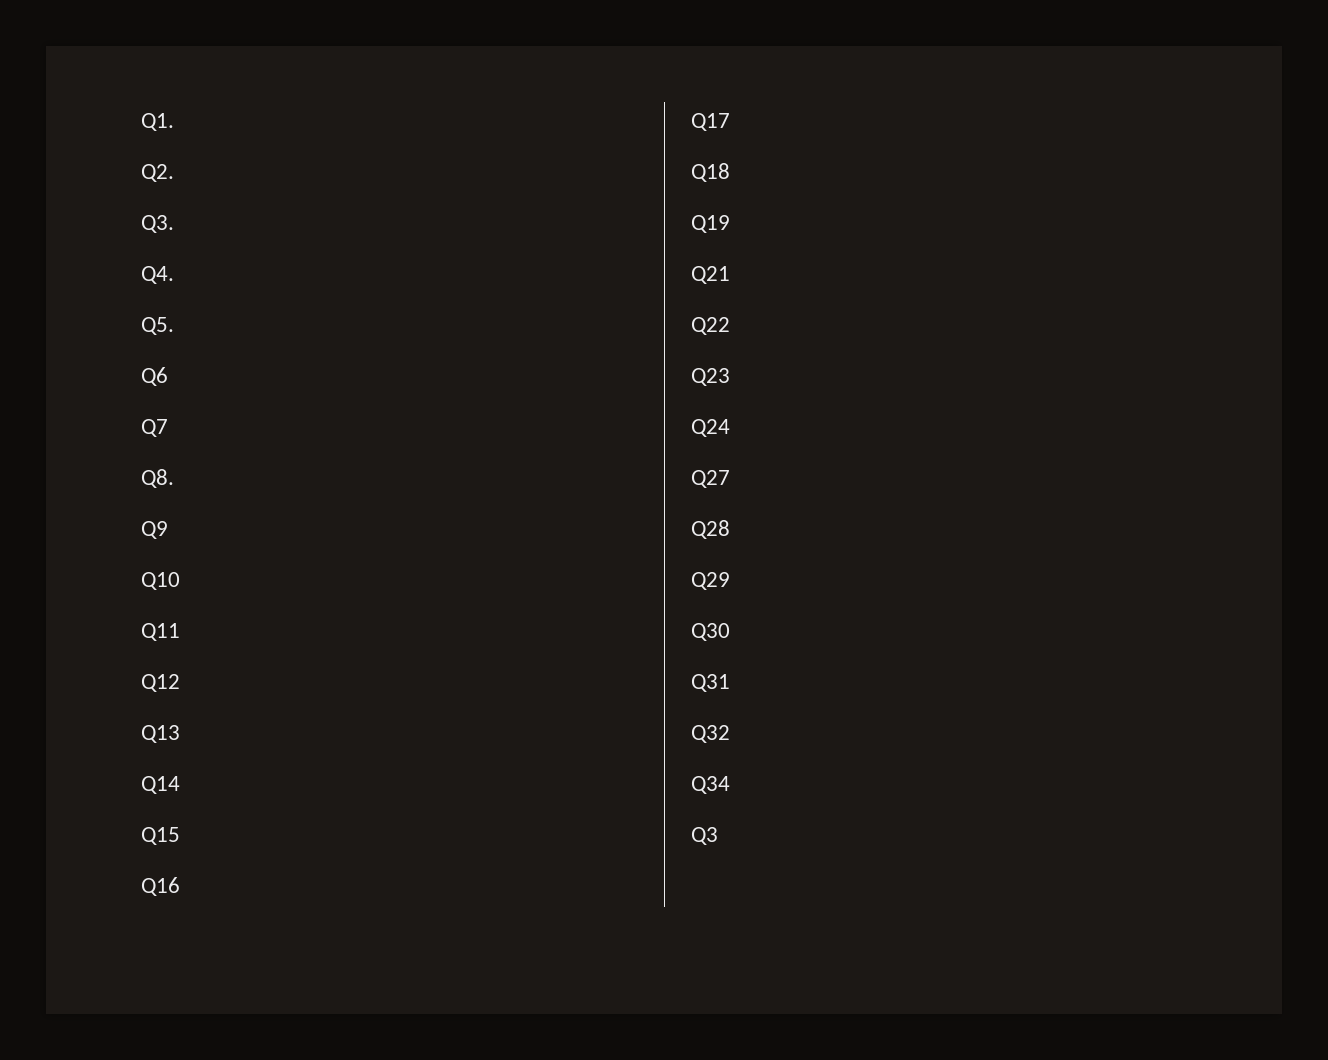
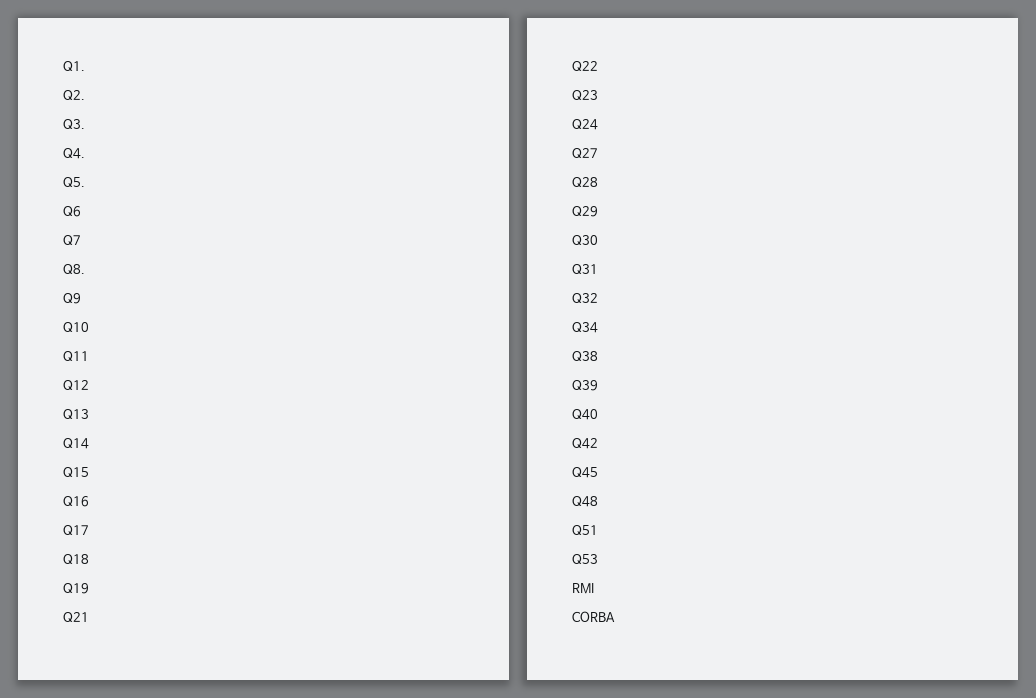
- Q3
+ Q38
+ Q39
+ Q40
+ Q42
+ Q45
+ Q48
+ Q51
+ Q53
+ RMI
+ CORBA

